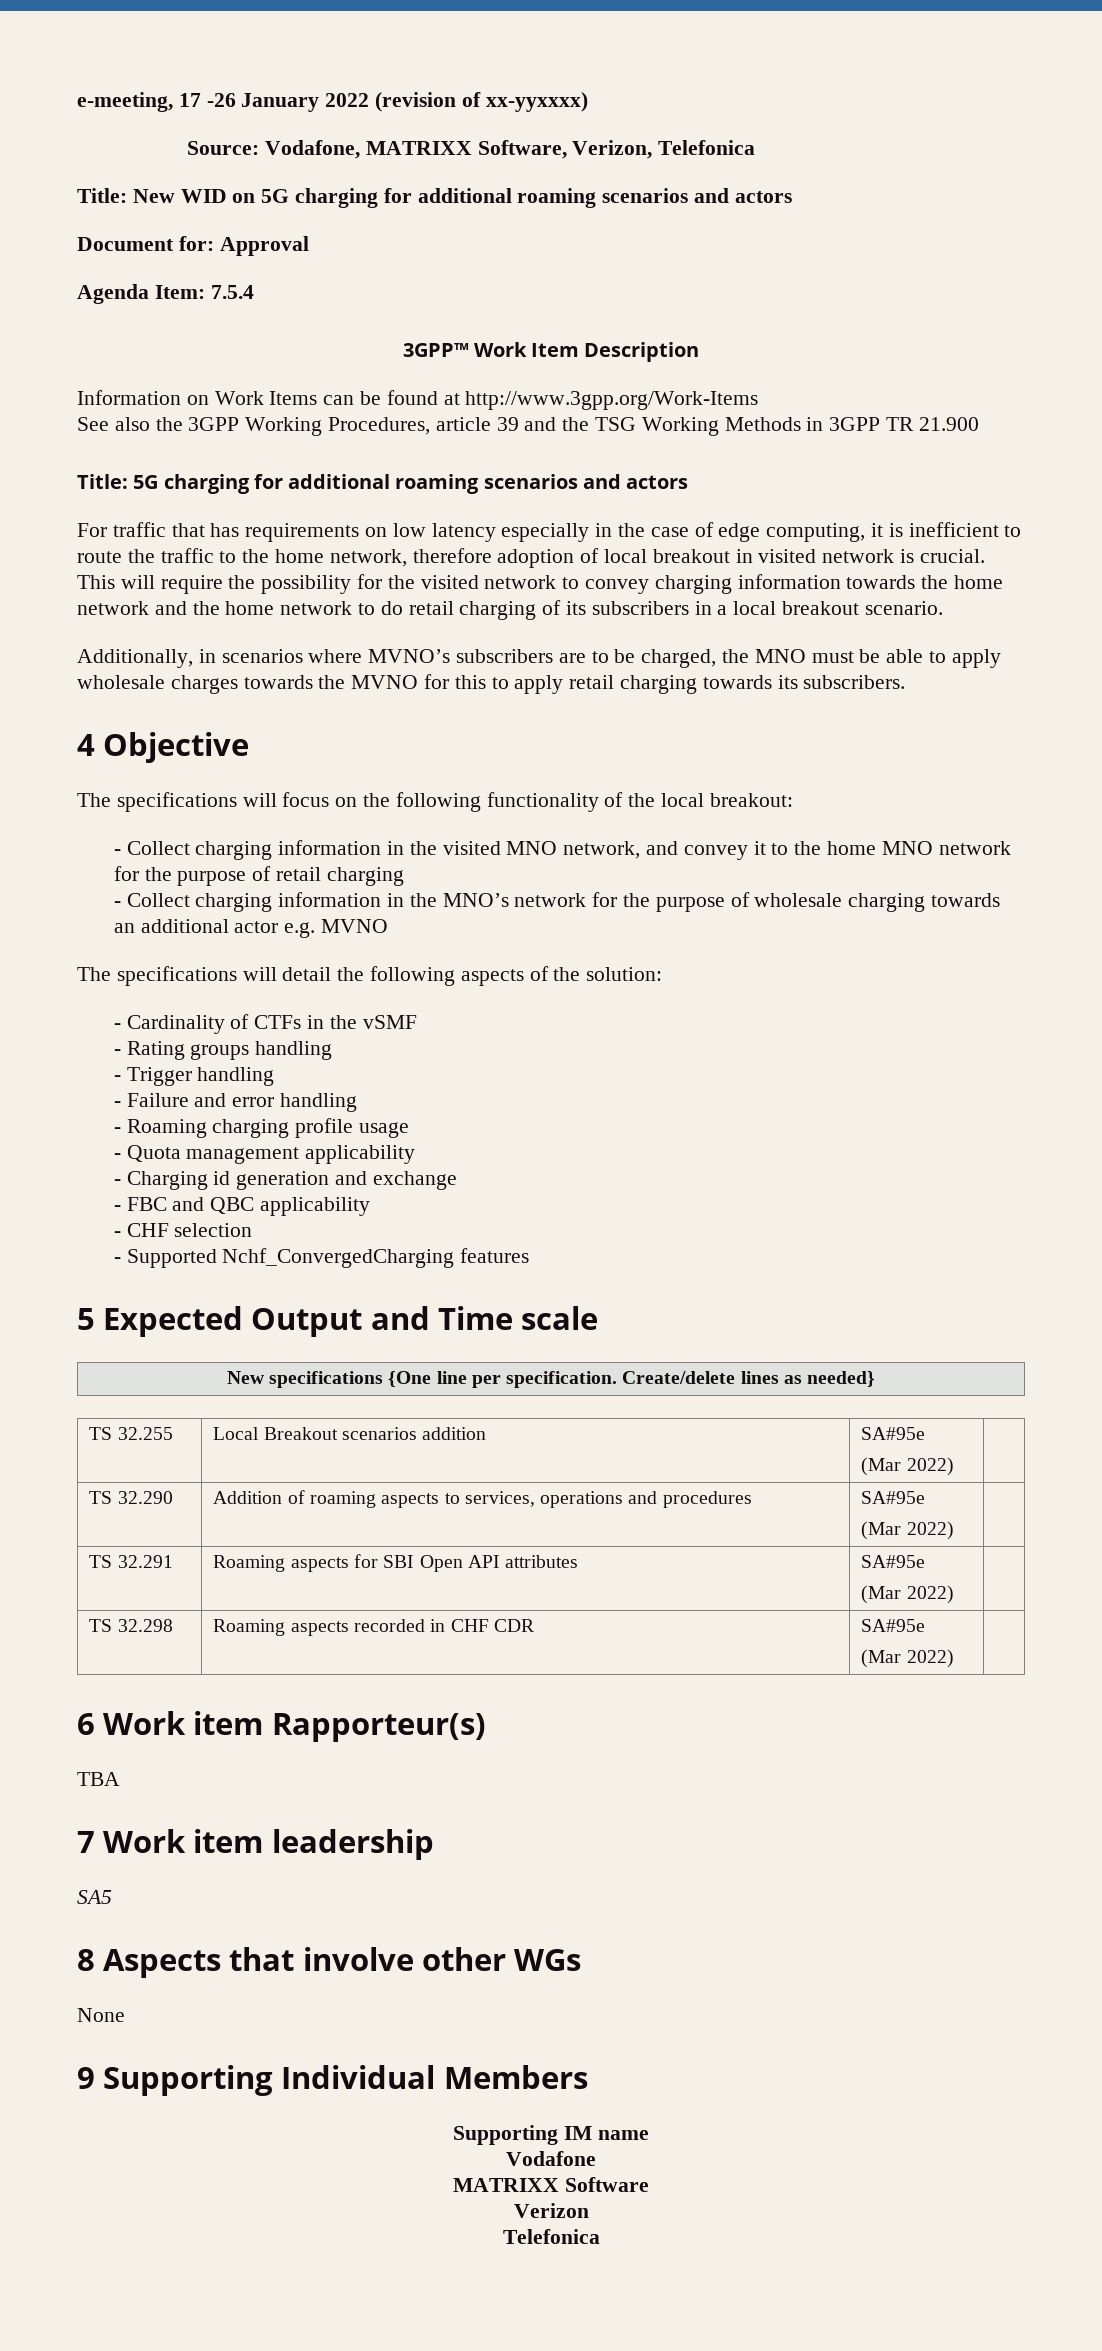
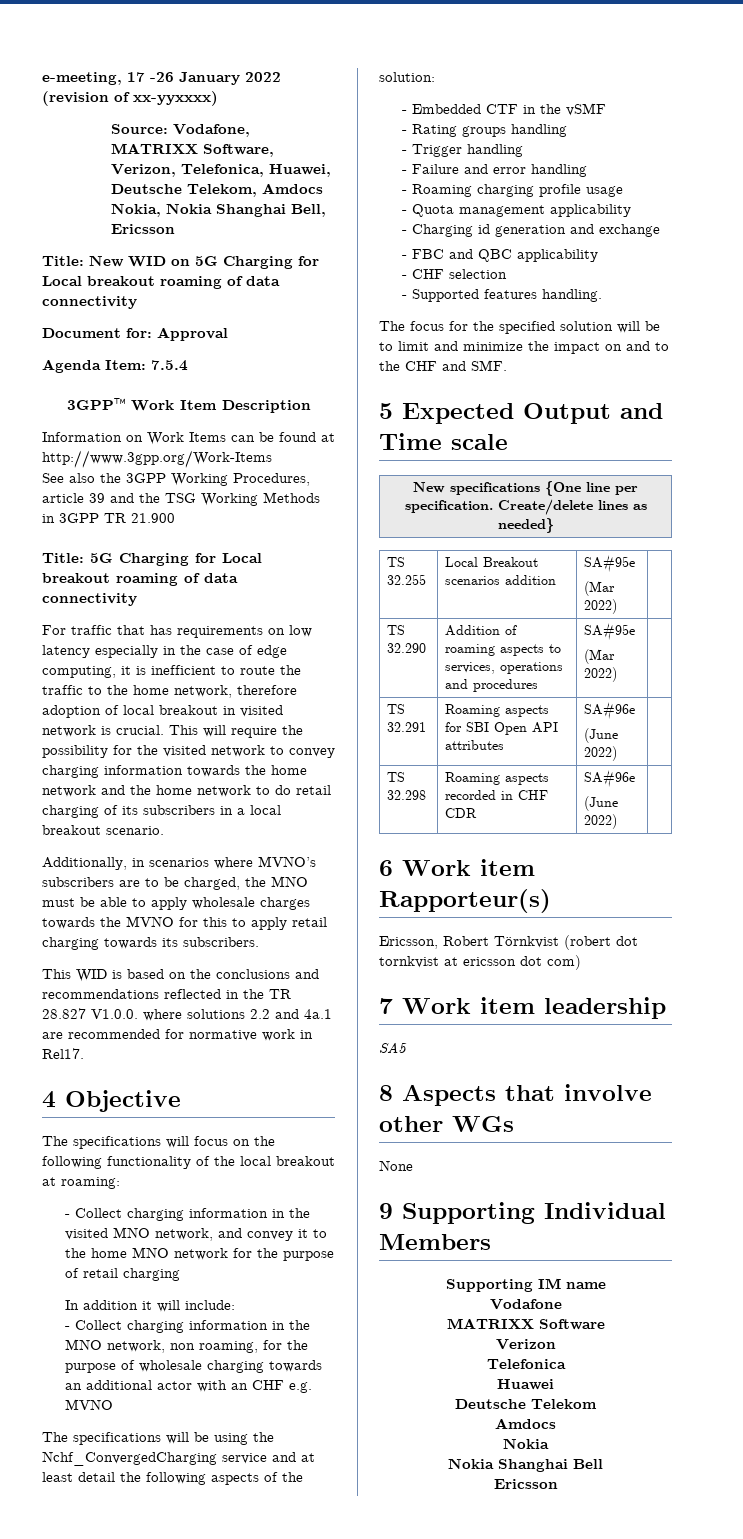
- Source: Vodafone, MATRIXX Software, Verizon, Telefonica
+ Source: Vodafone, MATRIXX Software, Verizon, Telefonica, Huawei, Deutsche Telekom, Amdocs Nokia, Nokia Shanghai Bell, Ericsson
- Title: New WID on 5G charging for additional roaming scenarios and actors
+ Title: New WID on 5G Charging for Local breakout roaming of data connectivity
- Title: 5G charging for additional roaming scenarios and actors
+ Title: 5G Charging for Local breakout roaming of data connectivity
+ This WID is based on the conclusions and recommendations reflected in the TR 28.827 V1.0.0. where solutions 2.2 and 4a.1 are recommended for normative work in Rel17.
- The specifications will focus on the following functionality of the local breakout:
+ The specifications will focus on the following functionality of the local breakout at roaming:
- - Collect charging information in the MNO’s network for the purpose of wholesale charging towards an additional actor e.g. MVNO
+ In addition it will include:
+ - Collect charging information in the MNO network, non roaming, for the purpose of wholesale charging towards an additional actor with an CHF e.g. MVNO
- The specifications will detail the following aspects of the solution:
+ The specifications will be using the Nchf_ConvergedCharging service and at least detail the following aspects of the solution:
- - Cardinality of CTFs in the vSMF
+ - Embedded CTF in the vSMF
- - Supported Nchf_ConvergedCharging features
+ - Supported features handling.
+ The focus for the specified solution will be to limit and minimize the impact on and to the CHF and SMF.
- TS 32.291 | Roaming aspects for SBI Open API attributes | SA#95e
- (Mar 2022) |
+ TS 32.291 | Roaming aspects for SBI Open API attributes | SA#96e
+ (June 2022) |
- TS 32.298 | Roaming aspects recorded in CHF CDR | SA#95e
- (Mar 2022) |
+ TS 32.298 | Roaming aspects recorded in CHF CDR | SA#96e
+ (June 2022) |
- TBA
+ Ericsson, Robert Törnkvist (robert dot tornkvist at ericsson dot com)
+ Huawei
+ Deutsche Telekom
+ Amdocs
+ Nokia
+ Nokia Shanghai Bell
+ Ericsson

